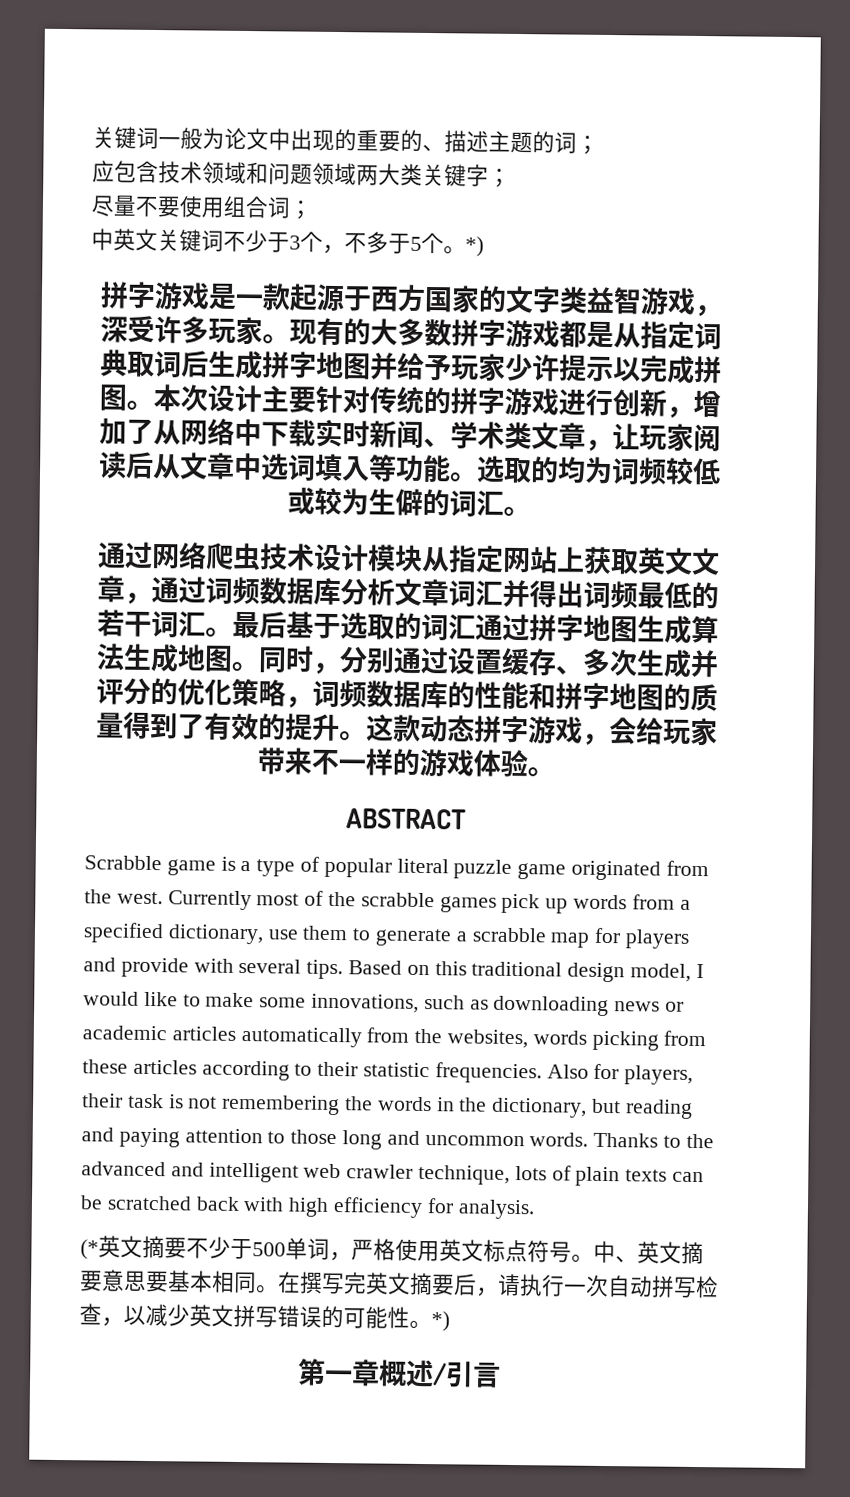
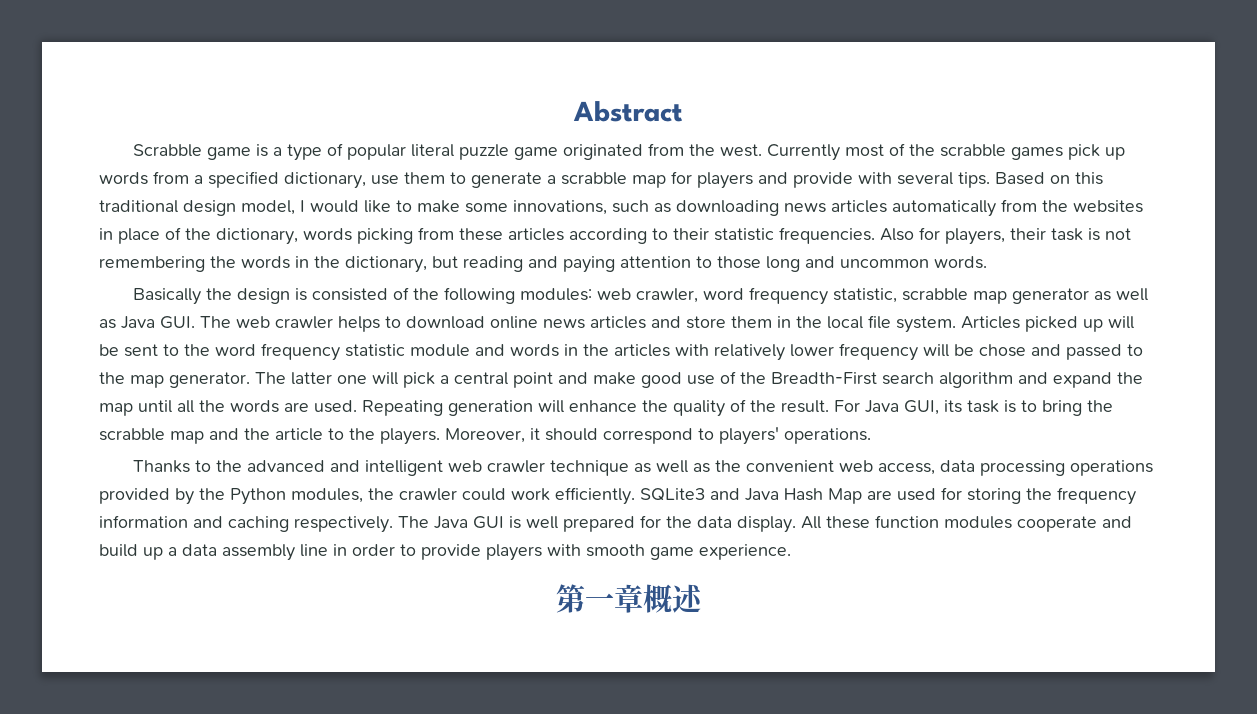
- 关键词一般为论文中出现的重要的、描述主题的词；
- 应包含技术领域和问题领域两大类关键字；
- 尽量不要使用组合词；
- 中英文关键词不少于3个，不多于5个。*)
- 拼字游戏是一款起源于西方国家的文字类益智游戏，深受许多玩家。现有的大多数拼字游戏都是从指定词典取词后生成拼字地图并给予玩家少许提示以完成拼图。本次设计主要针对传统的拼字游戏进行创新，增加了从网络中下载实时新闻、学术类文章，让玩家阅读后从文章中选词填入等功能。选取的均为词频较低或较为生僻的词汇。
- 通过网络爬虫技术设计模块从指定网站上获取英文文章，通过词频数据库分析文章词汇并得出词频最低的若干词汇。最后基于选取的词汇通过拼字地图生成算法生成地图。同时，分别通过设置缓存、多次生成并评分的优化策略，词频数据库的性能和拼字地图的质量得到了有效的提升。这款动态拼字游戏，会给玩家带来不一样的游戏体验。
- ABSTRACT
+ Abstract
- Based on this traditional design model, I would like to make some innovations, such as downloading news or academic articles automatically from the websites, words picking from these articles according to their statistic frequencies.
+ Based on this traditional design model, I would like to make some innovations, such as downloading news articles automatically from the websites in place of the dictionary, words picking from these articles according to their statistic frequencies.
- Also for players, their task is not remembering the words in the dictionary, but reading and paying attention to those long and uncommon words. Thanks to the advanced and intelligent web crawler technique, lots of plain texts can be scratched back with high efficiency for analysis.
- (*英文摘要不少于500单词，严格使用英文标点符号。中、英文摘要意思要基本相同。在撰写完英文摘要后，请执行一次自动拼写检查，以减少英文拼写错误的可能性。*)
+ Also for players, their task is not remembering the words in the dictionary, but reading and paying attention to those long and uncommon words.
+ Basically the design is consisted of the following modules: web crawler, word frequency statistic, scrabble map generator as well as Java GUI. The web crawler helps to download online news articles and store them in the local file system. Articles picked up will be sent to the word frequency statistic module and words in the articles with relatively lower frequency will be chose and passed to the map generator. The latter one will pick a central point and make good use of the Breadth-First search algorithm and expand the map until all the words are used. Repeating generation will enhance the quality of the result. For Java GUI, its task is to bring the scrabble map and the article to the players. Moreover, it should correspond to players' operations.
+ Thanks to the advanced and intelligent web crawler technique as well as the convenient web access, data processing operations provided by the Python modules, the crawler could work efficiently. SQLite3 and Java Hash Map are used for storing the frequency information and caching respectively. The Java GUI is well prepared for the data display. All these function modules cooperate and build up a data assembly line in order to provide players with smooth game experience.
- 第一章概述/引言
+ 第一章概述

